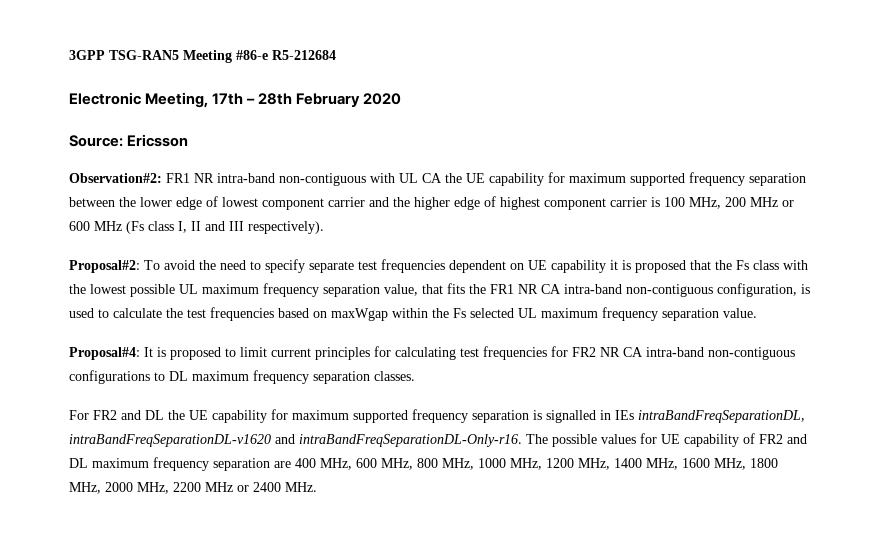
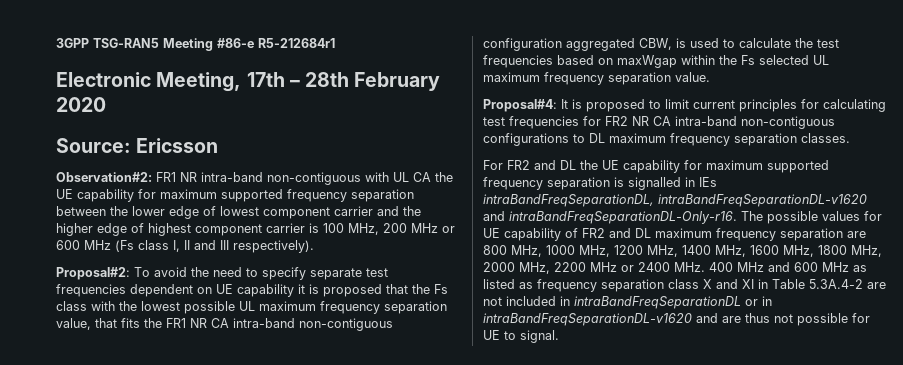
- 3GPP TSG-RAN5 Meeting #86-e R5-212684
+ 3GPP TSG-RAN5 Meeting #86-e R5-212684r1
- Proposal#2: To avoid the need to specify separate test frequencies dependent on UE capability it is proposed that the Fs class with the lowest possible UL maximum frequency separation value, that fits the FR1 NR CA intra-band non-contiguous configuration, is used to calculate the test frequencies based on maxWgap within the Fs selected UL maximum frequency separation value.
+ Proposal#2: To avoid the need to specify separate test frequencies dependent on UE capability it is proposed that the Fs class with the lowest possible UL maximum frequency separation value, that fits the FR1 NR CA intra-band non-contiguous configuration aggregated CBW, is used to calculate the test frequencies based on maxWgap within the Fs selected UL maximum frequency separation value.
- The possible values for UE capability of FR2 and DL maximum frequency separation are 400 MHz, 600 MHz, 800 MHz, 1000 MHz, 1200 MHz, 1400 MHz, 1600 MHz, 1800 MHz, 2000 MHz, 2200 MHz or 2400 MHz.
+ The possible values for UE capability of FR2 and DL maximum frequency separation are 800 MHz, 1000 MHz, 1200 MHz, 1400 MHz, 1600 MHz, 1800 MHz, 2000 MHz, 2200 MHz or 2400 MHz. 400 MHz and 600 MHz as listed as frequency separation class X and XI in Table 5.3A.4-2 are not included in intraBandFreqSeparationDL or in intraBandFreqSeparationDL-v1620 and are thus not possible for UE to signal.

